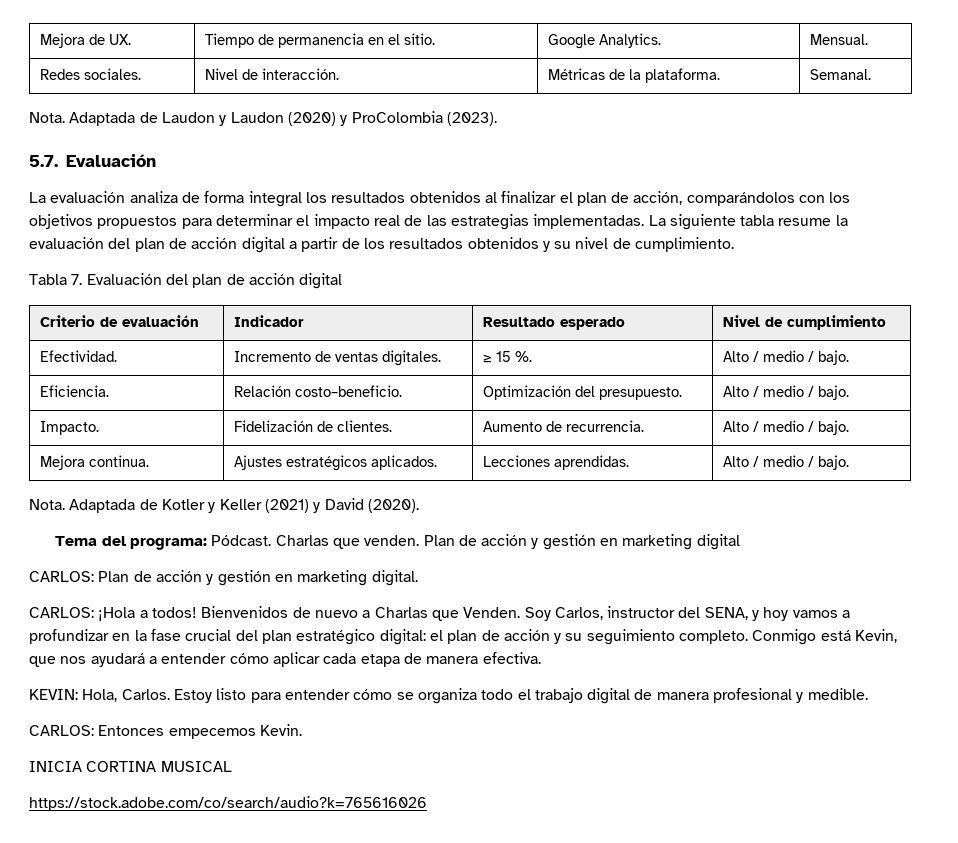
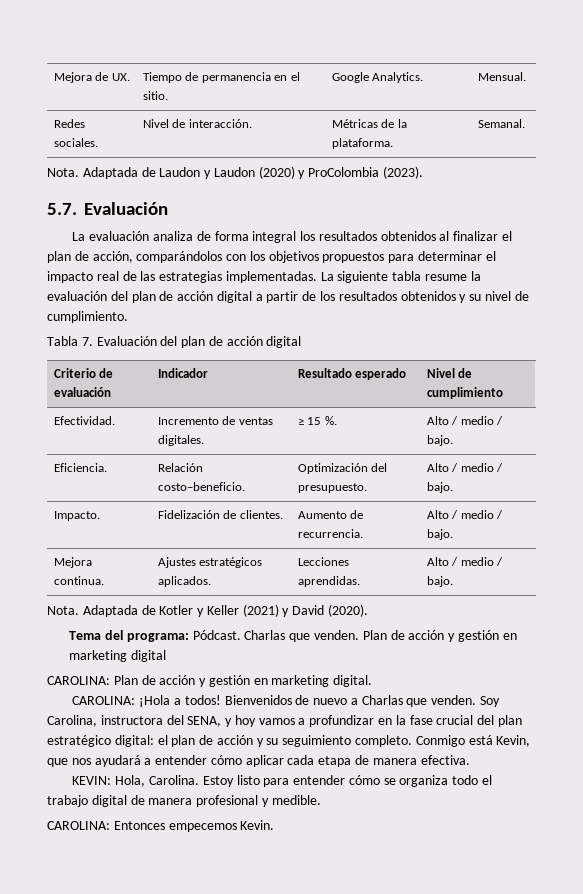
- CARLOS: Plan de acción y gestión en marketing digital.
+ CAROLINA: Plan de acción y gestión en marketing digital.
- CARLOS: ¡Hola a todos!
+ CAROLINA: ¡Hola a todos!
- Bienvenidos de nuevo a Charlas que Venden. Soy Carlos, instructor del SENA, y hoy vamos a profundizar en la fase crucial del plan estratégico digital: el plan de acción y su seguimiento completo.
+ Bienvenidos de nuevo a Charlas que venden. Soy Carolina, instructora del SENA, y hoy vamos a profundizar en la fase crucial del plan estratégico digital: el plan de acción y su seguimiento completo.
- KEVIN: Hola, Carlos.
+ KEVIN: Hola, Carolina.
- CARLOS: Entonces empecemos Kevin.
+ CAROLINA: Entonces empecemos Kevin.
- INICIA CORTINA MUSICAL
- https://stock.adobe.com/co/search/audio?k=765616026

